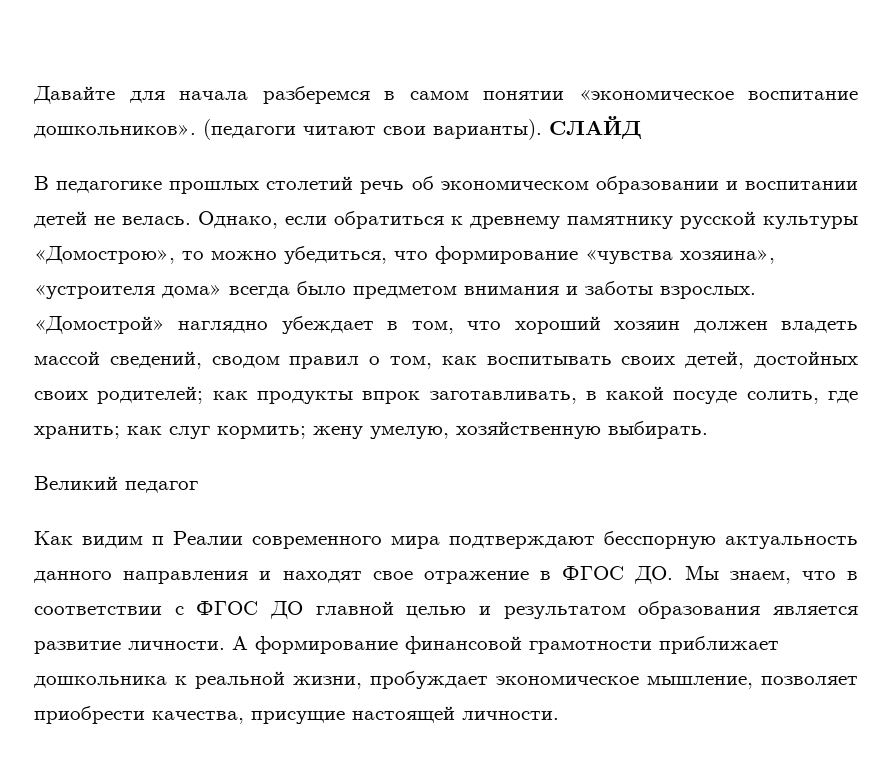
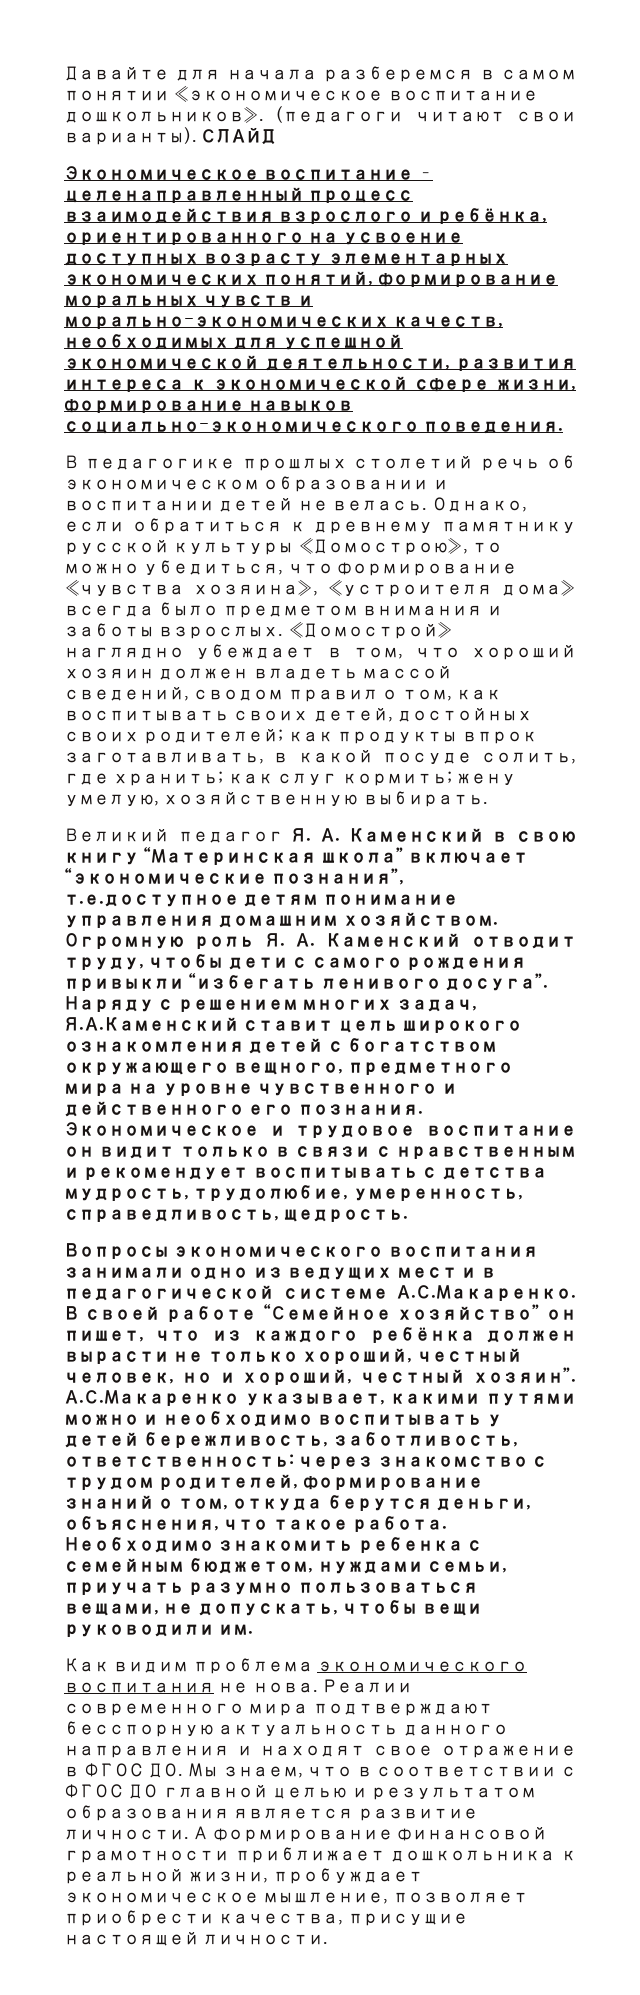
+ Экономическое воспитание – целенаправленный процесс взаимодействия взрослого и ребёнка, ориентированного на усвоение доступных возрасту элементарных экономических понятий, формирование моральных чувств и морально-экономических качеств, необходимых для успешной экономической деятельности, развития интереса к экономической сфере жизни, формирование навыков социально-экономического поведения.
- Великий педагог
- Как видим п Реалии современного мира подтверждают бесспорную актуальность данного направления и находят свое отражение в ФГОС ДО. Мы знаем, что в соответствии с ФГОС ДО главной целью и результатом образования является развитие личности.
+ Великий педагог Я. А. Каменский в свою книгу “Материнская школа” включает “экономические познания”, т.е.доступное детям понимание управления домашним хозяйством. Огромную роль Я. А. Каменский отводит труду, чтобы дети с самого рождения привыкли “избегать ленивого досуга”. Наряду с решением многих задач, Я.А.Каменский ставит цель широкого ознакомления детей с богатством окружающего вещного, предметного мира на уровне чувственного и действенного его познания. Экономическое и трудовое воспитание он видит только в связи с нравственным и рекомендует воспитывать с детства мудрость, трудолюбие, умеренность, справедливость, щедрость.
+ Вопросы экономического воспитания занимали одно из ведущих мест и в педагогической системе А.С.Макаренко. В своей работе “Семейное хозяйство” он пишет, что из каждого ребёнка должен вырасти не только хороший, честный человек, но и хороший, честный хозяин”. А.С.Макаренко указывает, какими путями можно и необходимо воспитывать у детей бережливость, заботливость, ответственность: через знакомство с трудом родителей, формирование знаний о том, откуда берутся деньги, объяснения, что такое работа. Необходимо знакомить ребенка с семейным бюджетом, нуждами семьи, приучать разумно пользоваться вещами, не допускать, чтобы вещи руководили им.
+ Как видим проблема экономического воспитания не нова. Реалии современного мира подтверждают бесспорную актуальность данного направления и находят свое отражение в ФГОС ДО. Мы знаем, что в соответствии с ФГОС ДО главной целью и результатом образования является развитие личности.

